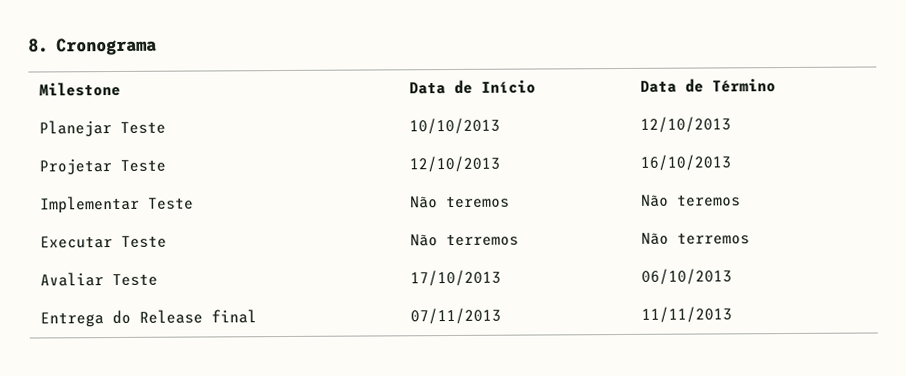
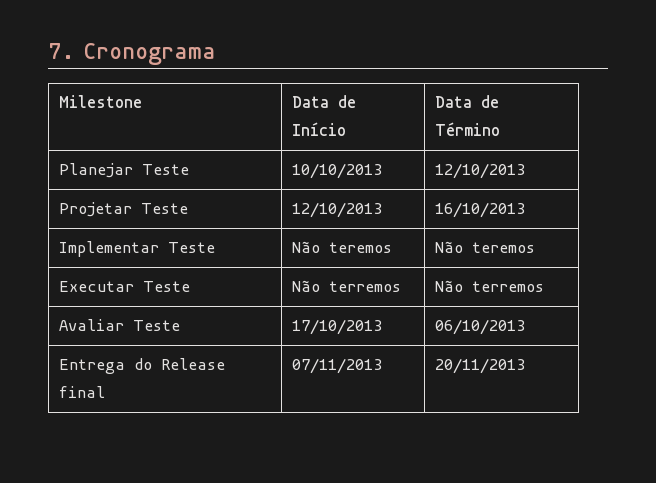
- 8. Cronograma
+ 7. Cronograma
- Entrega do Release final | 07/11/2013 | 11/11/2013
+ Entrega do Release final | 07/11/2013 | 20/11/2013

